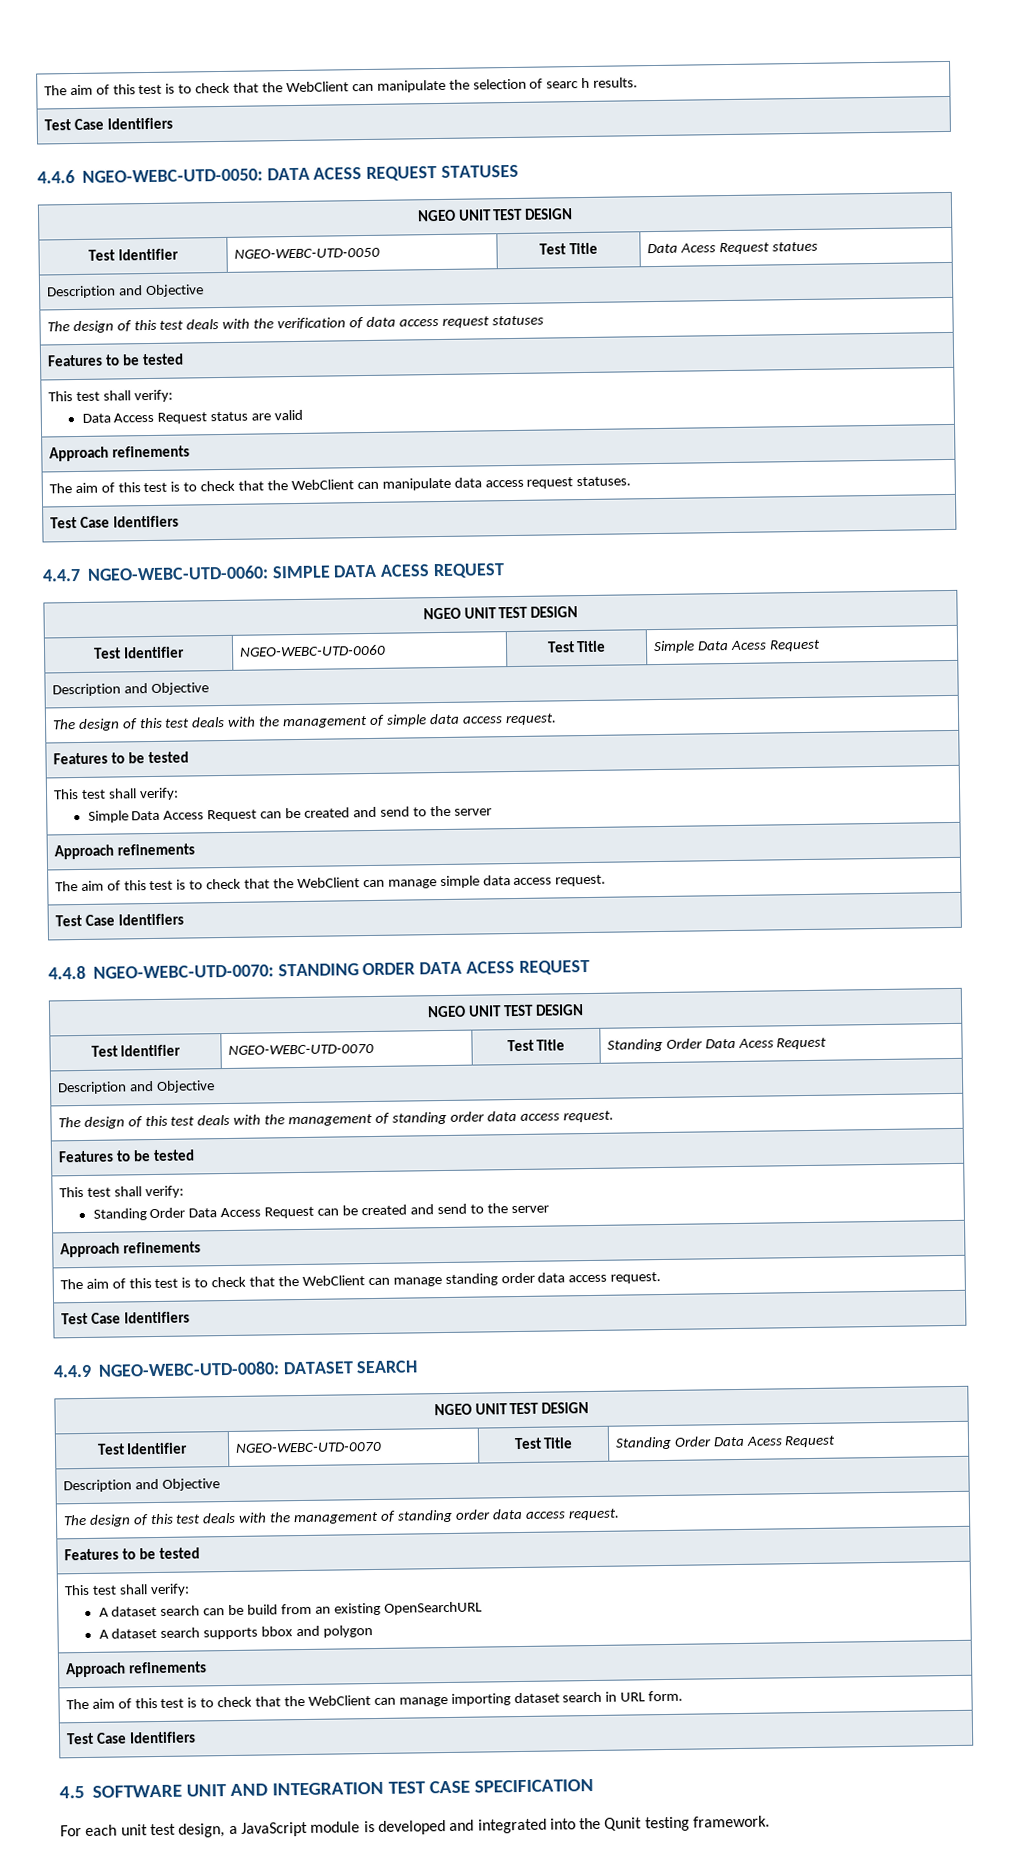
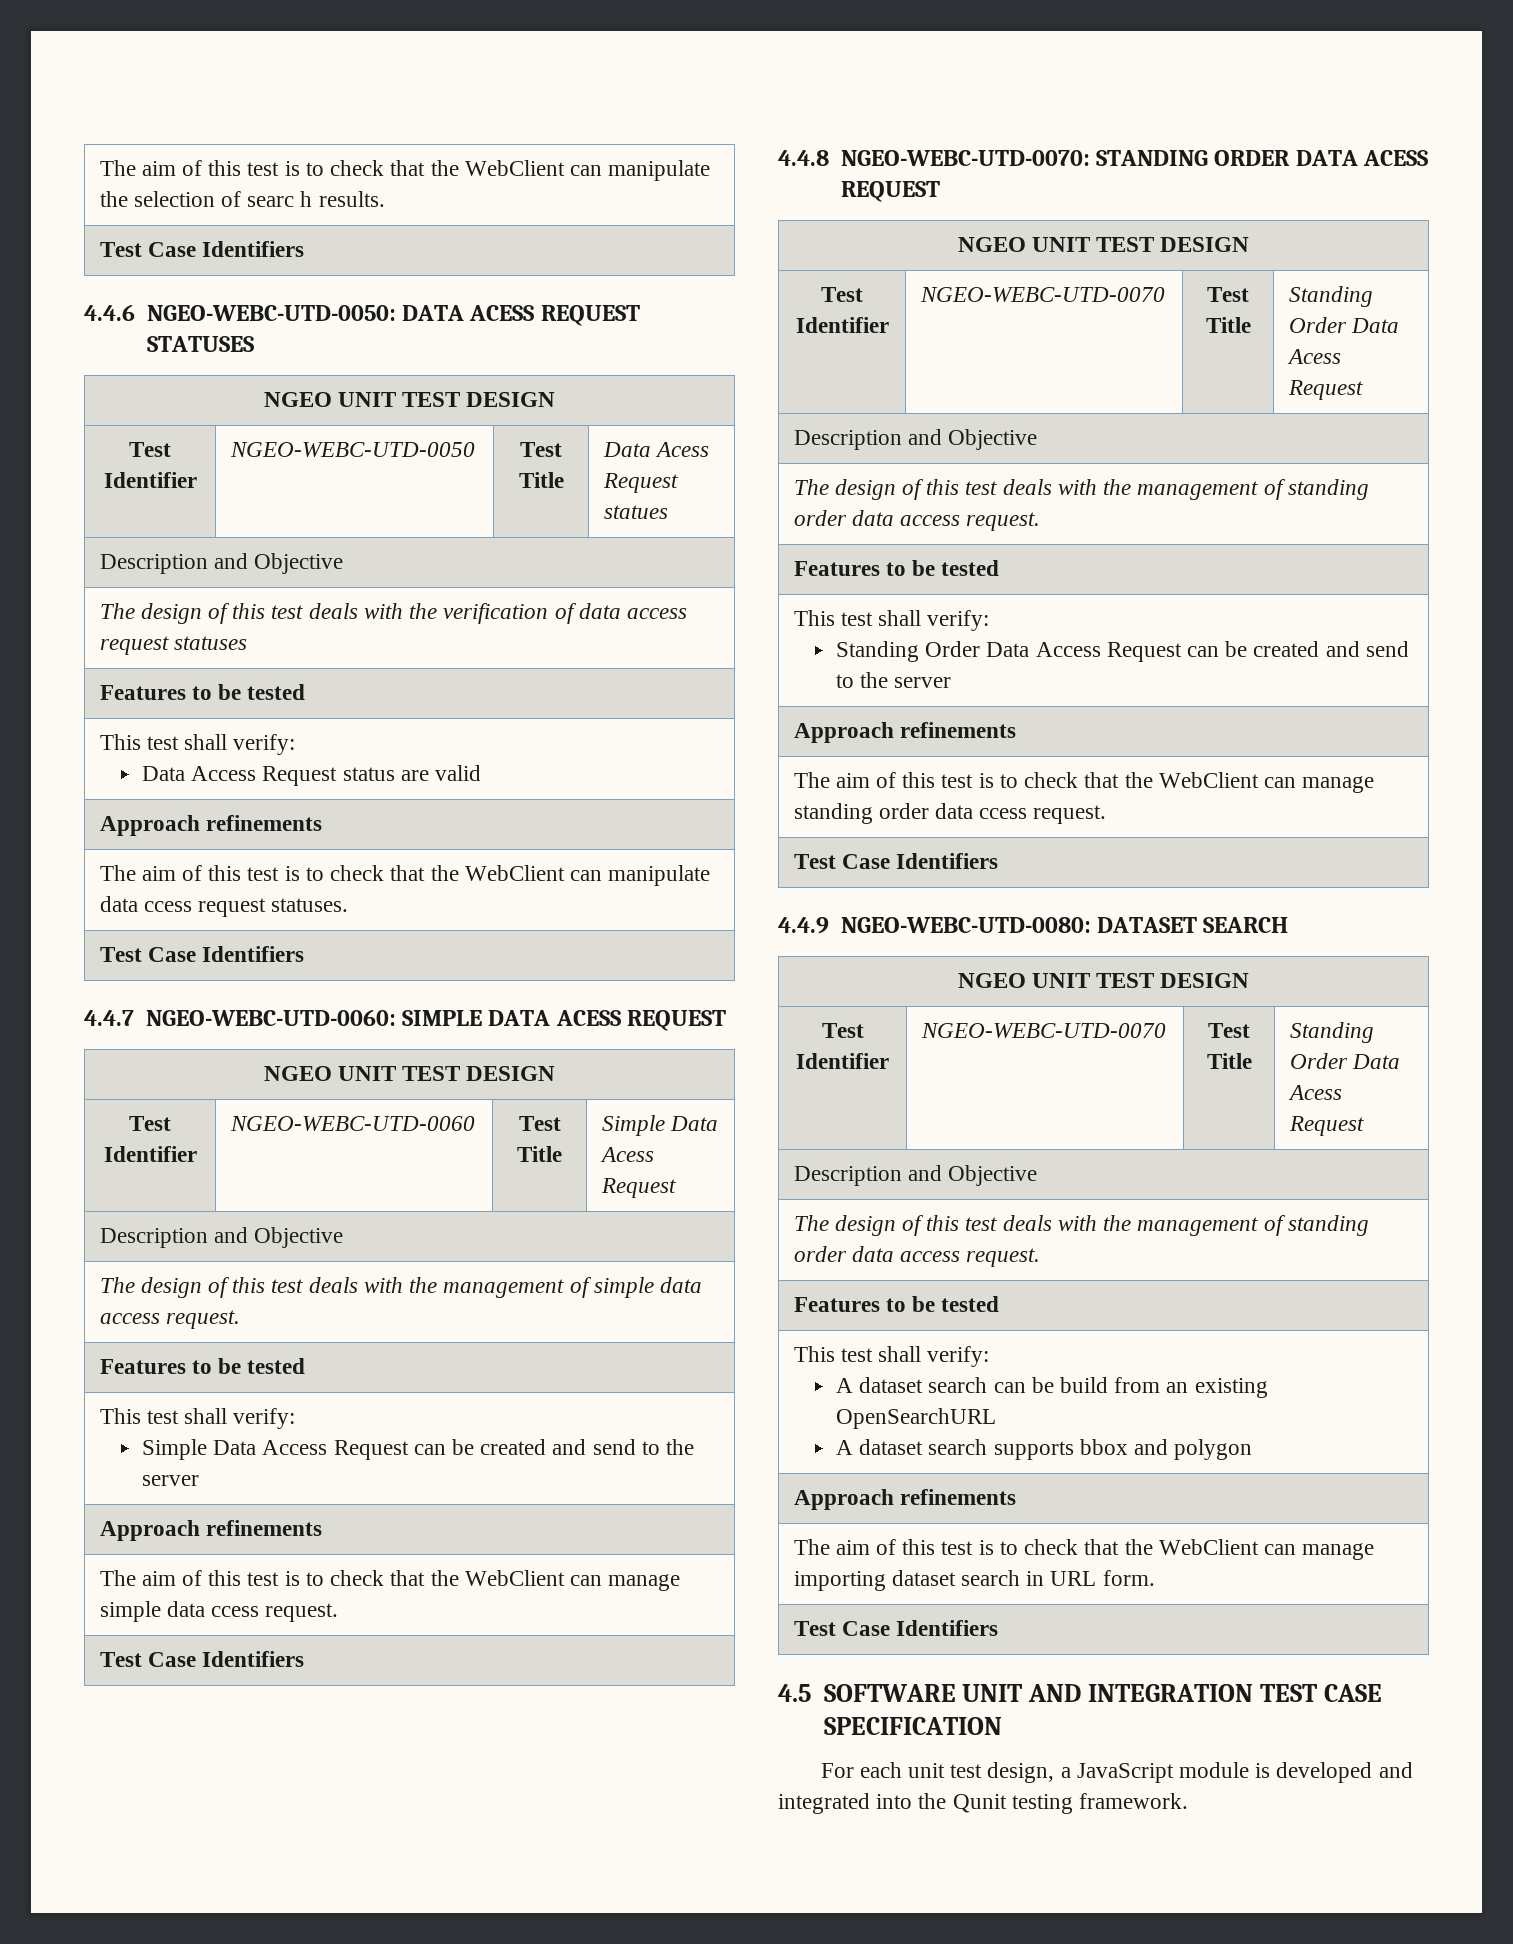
- The aim of this test is to check that the WebClient can manipulate data access request statuses.
+ The aim of this test is to check that the WebClient can manipulate data ccess request statuses.
- The aim of this test is to check that the WebClient can manage simple data access request.
+ The aim of this test is to check that the WebClient can manage simple data ccess request.
- The aim of this test is to check that the WebClient can manage standing order data access request.
+ The aim of this test is to check that the WebClient can manage standing order data ccess request.

